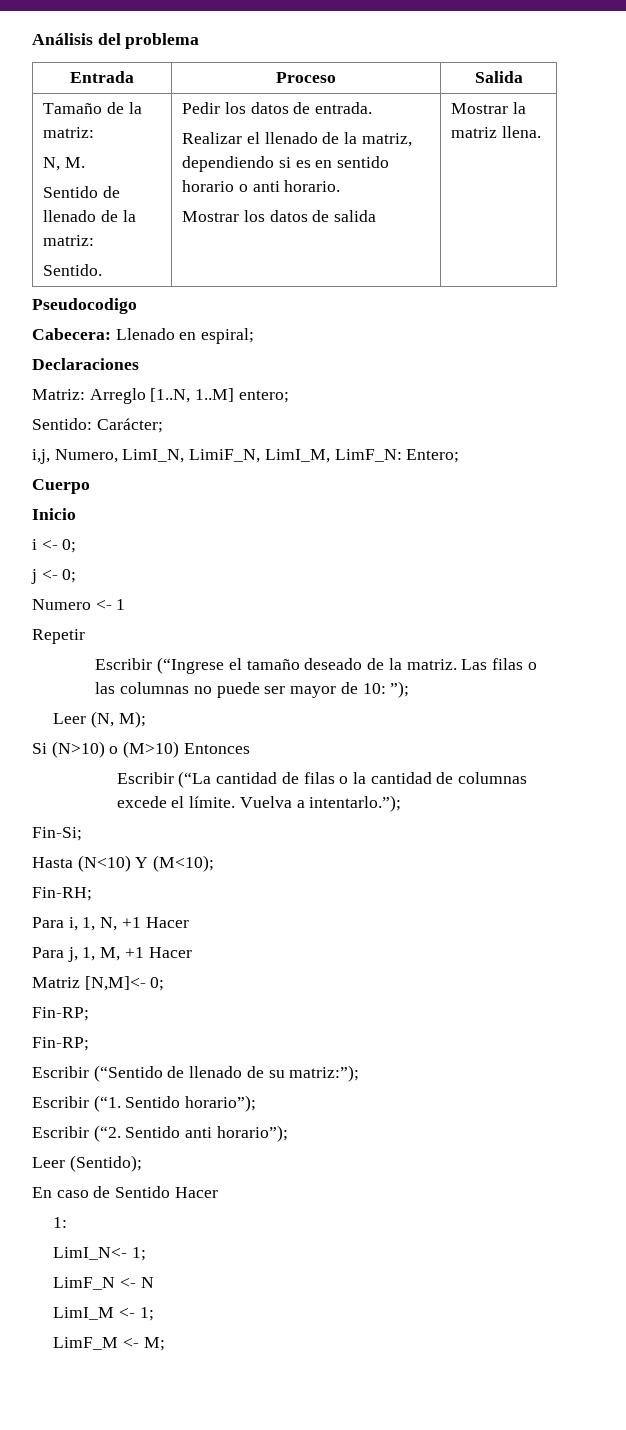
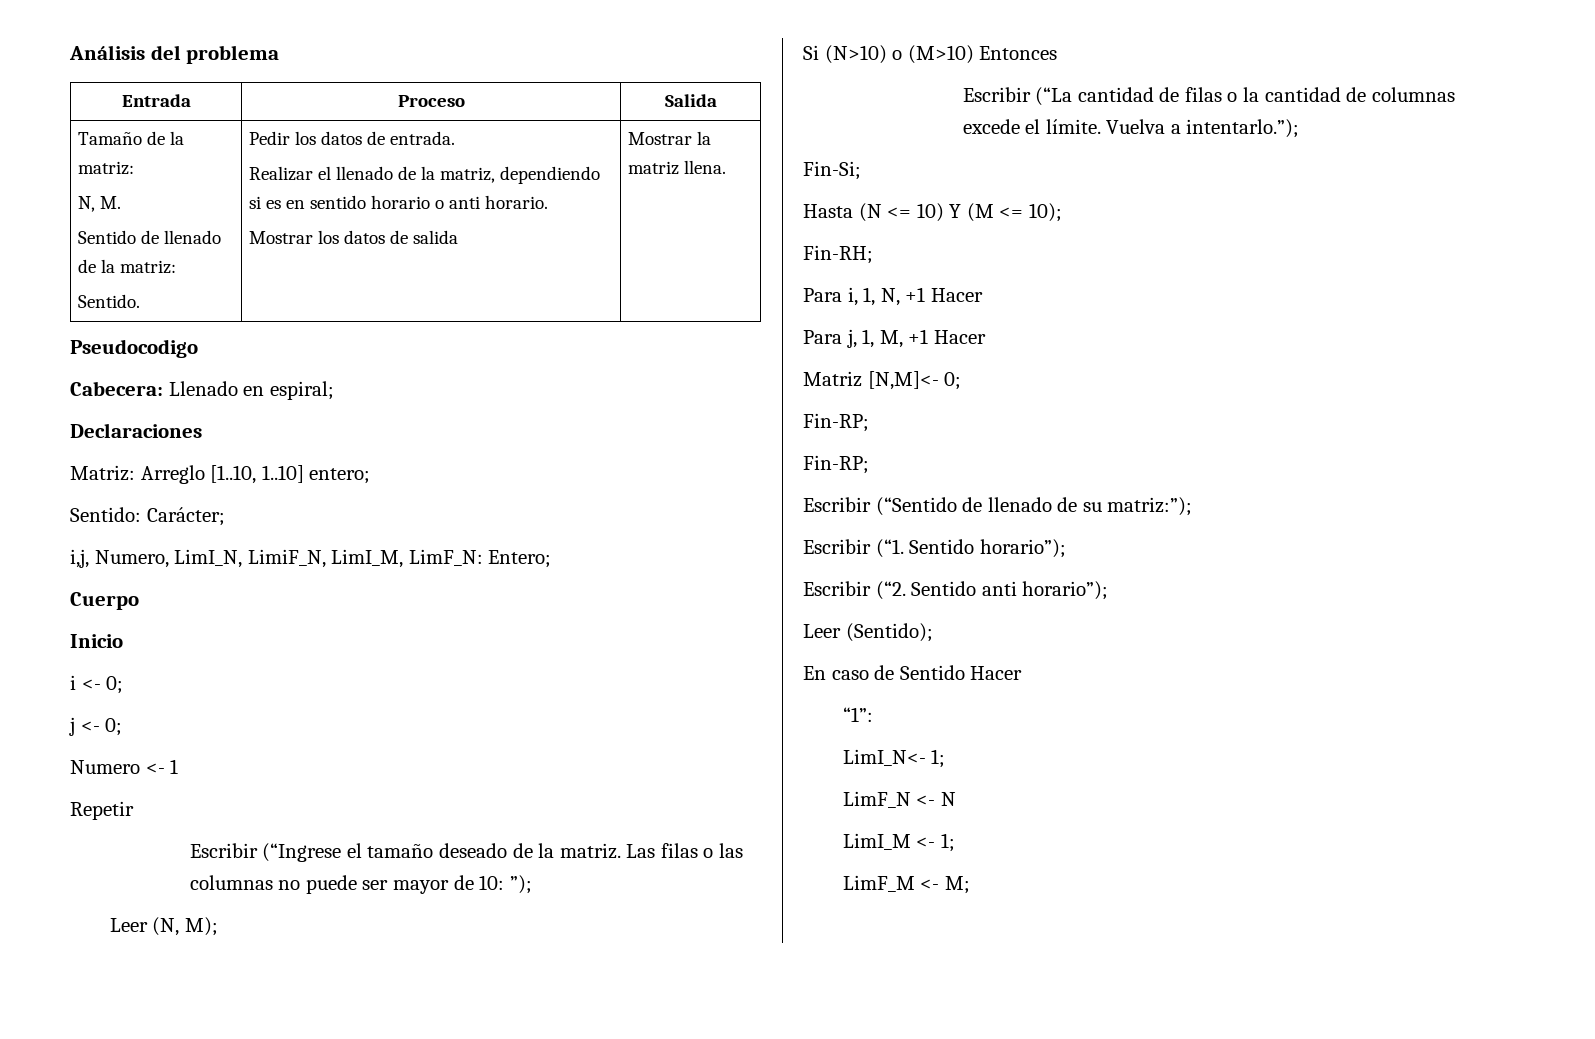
- Matriz: Arreglo [1..N, 1..M] entero;
+ Matriz: Arreglo [1..10, 1..10] entero;
- Hasta (N<10) Y (M<10);
+ Hasta (N <= 10) Y (M <= 10);
- 1:
+ “1”:

